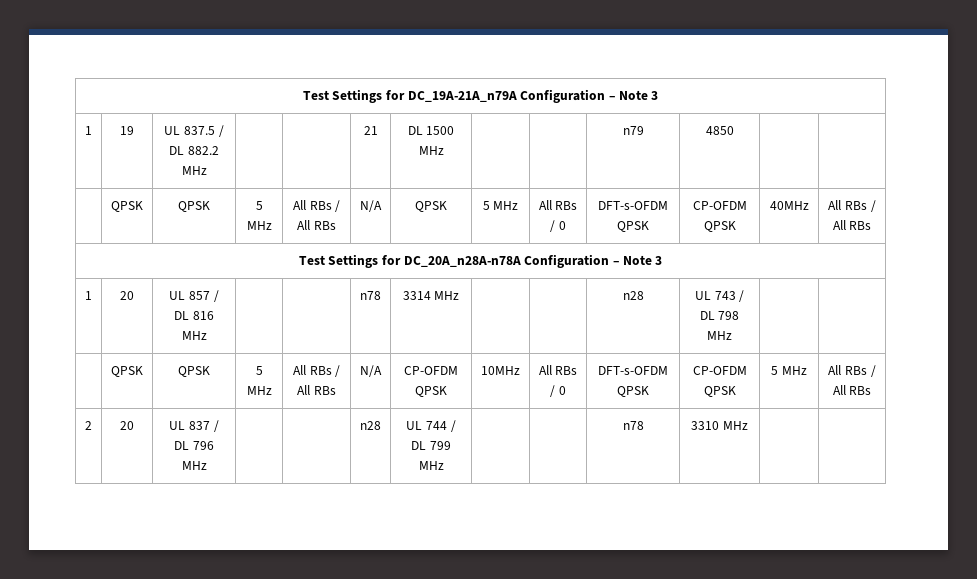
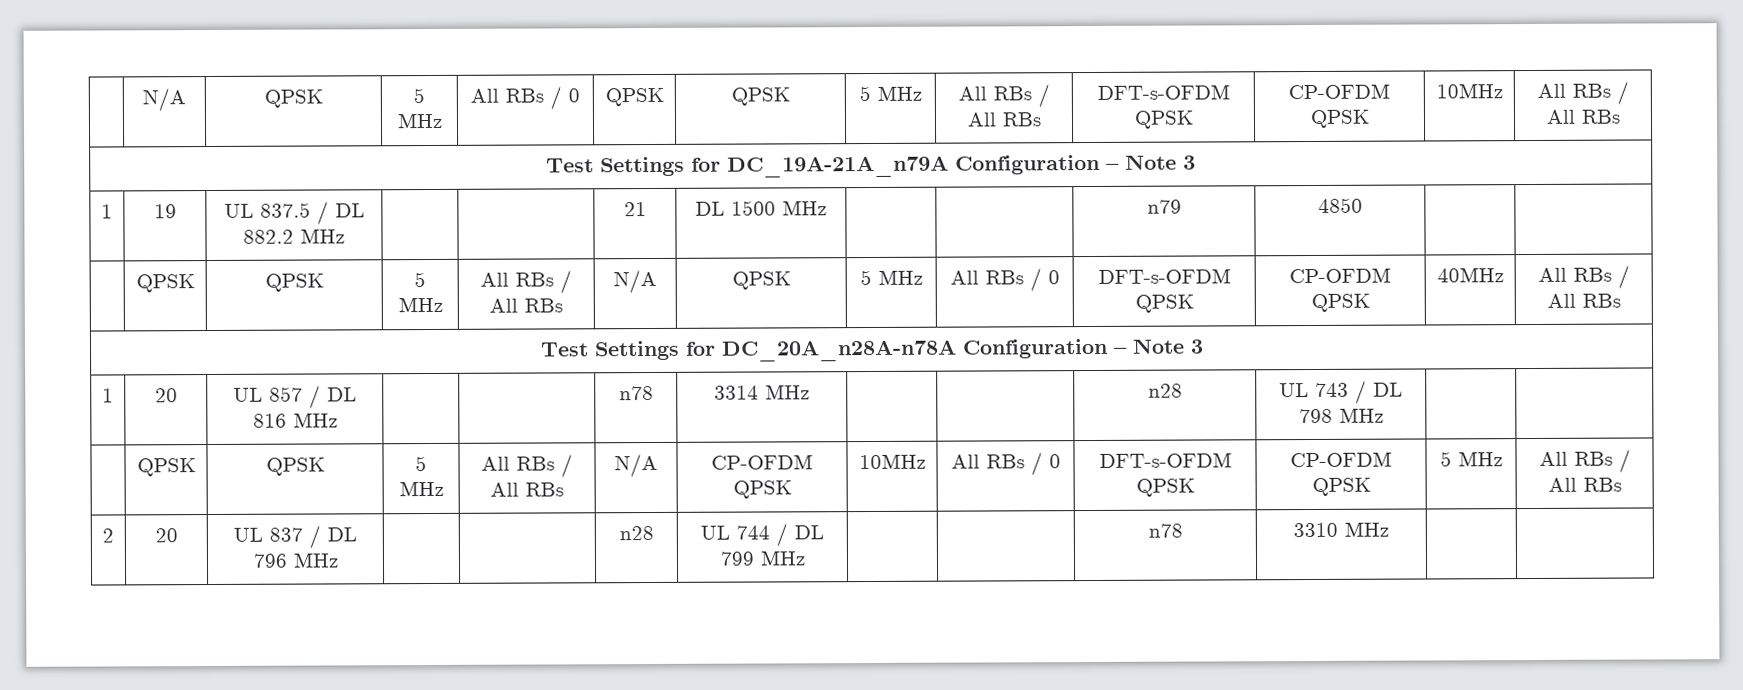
+ | N/A | QPSK | 5 MHz | All RBs / 0 | QPSK | QPSK | 5 MHz | All RBs / All RBs | DFT-s-OFDM QPSK | CP-OFDM QPSK | 10MHz | All RBs / All RBs

